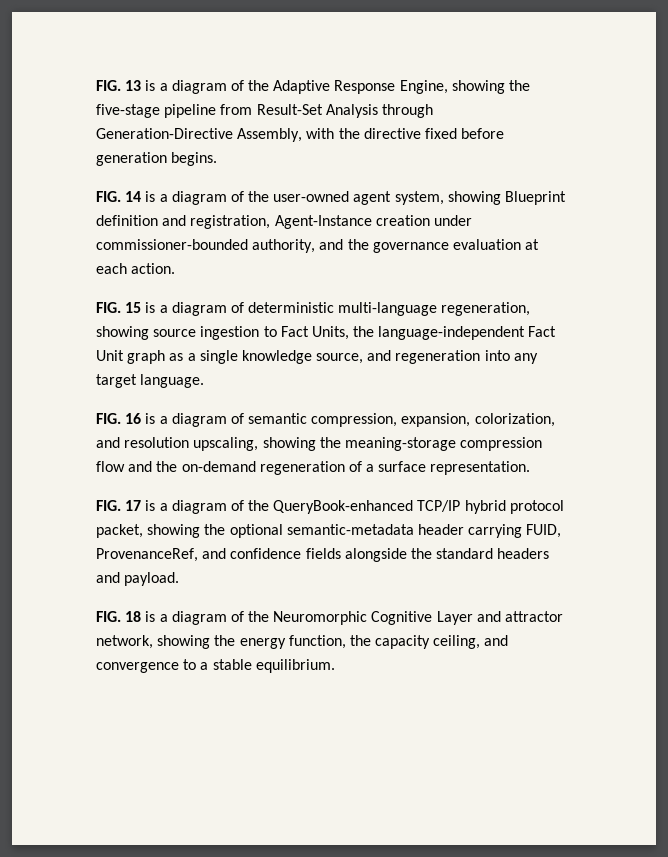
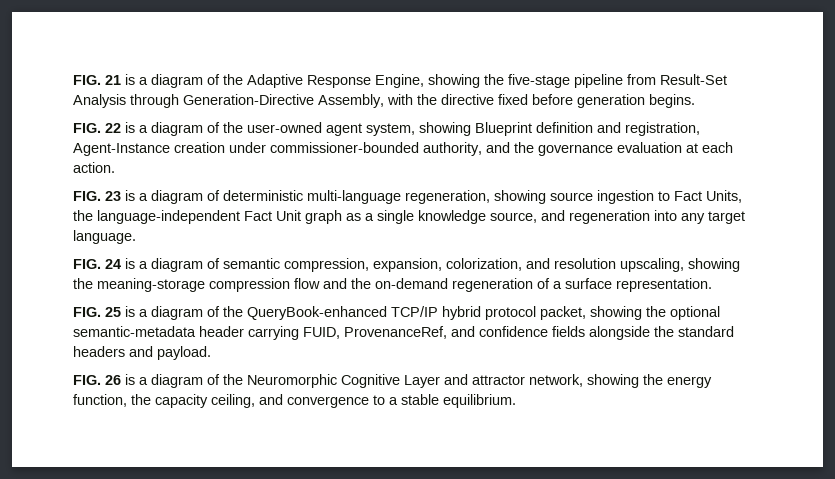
- FIG. 13 is a diagram of the Adaptive Response Engine, showing the five-stage pipeline from Result-Set Analysis through Generation-Directive Assembly, with the directive fixed before generation begins.
+ FIG. 21 is a diagram of the Adaptive Response Engine, showing the five-stage pipeline from Result-Set Analysis through Generation-Directive Assembly, with the directive fixed before generation begins.
- FIG. 14 is a diagram of the user-owned agent system, showing Blueprint definition and registration, Agent-Instance creation under commissioner-bounded authority, and the governance evaluation at each action.
+ FIG. 22 is a diagram of the user-owned agent system, showing Blueprint definition and registration, Agent-Instance creation under commissioner-bounded authority, and the governance evaluation at each action.
- FIG. 15 is a diagram of deterministic multi-language regeneration, showing source ingestion to Fact Units, the language-independent Fact Unit graph as a single knowledge source, and regeneration into any target language.
+ FIG. 23 is a diagram of deterministic multi-language regeneration, showing source ingestion to Fact Units, the language-independent Fact Unit graph as a single knowledge source, and regeneration into any target language.
- FIG. 16 is a diagram of semantic compression, expansion, colorization, and resolution upscaling, showing the meaning-storage compression flow and the on-demand regeneration of a surface representation.
+ FIG. 24 is a diagram of semantic compression, expansion, colorization, and resolution upscaling, showing the meaning-storage compression flow and the on-demand regeneration of a surface representation.
- FIG. 17 is a diagram of the QueryBook-enhanced TCP/IP hybrid protocol packet, showing the optional semantic-metadata header carrying FUID, ProvenanceRef, and confidence fields alongside the standard headers and payload.
+ FIG. 25 is a diagram of the QueryBook-enhanced TCP/IP hybrid protocol packet, showing the optional semantic-metadata header carrying FUID, ProvenanceRef, and confidence fields alongside the standard headers and payload.
- FIG. 18 is a diagram of the Neuromorphic Cognitive Layer and attractor network, showing the energy function, the capacity ceiling, and convergence to a stable equilibrium.
+ FIG. 26 is a diagram of the Neuromorphic Cognitive Layer and attractor network, showing the energy function, the capacity ceiling, and convergence to a stable equilibrium.

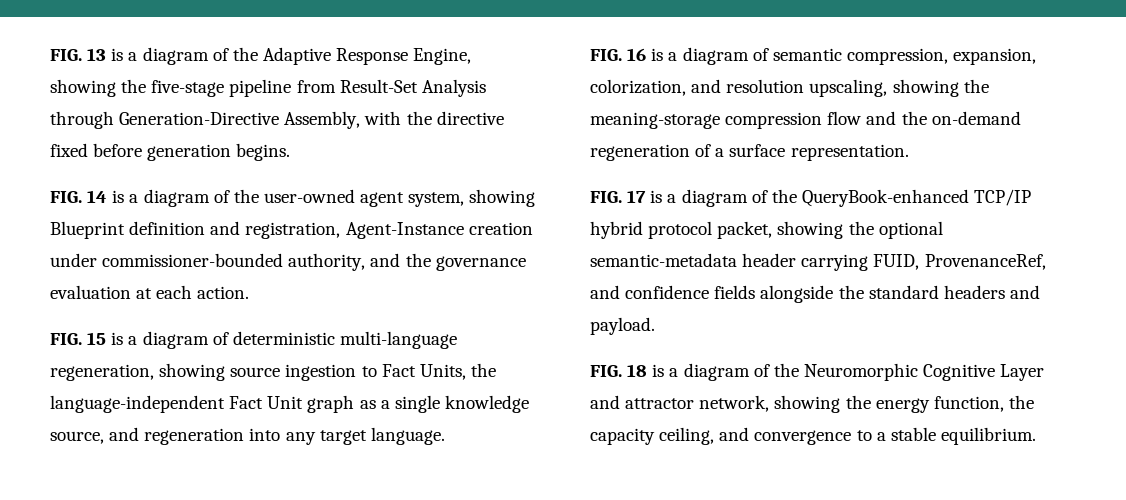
- FIG. 21 is a diagram of the Adaptive Response Engine, showing the five-stage pipeline from Result-Set Analysis through Generation-Directive Assembly, with the directive fixed before generation begins.
+ FIG. 13 is a diagram of the Adaptive Response Engine, showing the five-stage pipeline from Result-Set Analysis through Generation-Directive Assembly, with the directive fixed before generation begins.
- FIG. 22 is a diagram of the user-owned agent system, showing Blueprint definition and registration, Agent-Instance creation under commissioner-bounded authority, and the governance evaluation at each action.
+ FIG. 14 is a diagram of the user-owned agent system, showing Blueprint definition and registration, Agent-Instance creation under commissioner-bounded authority, and the governance evaluation at each action.
- FIG. 23 is a diagram of deterministic multi-language regeneration, showing source ingestion to Fact Units, the language-independent Fact Unit graph as a single knowledge source, and regeneration into any target language.
+ FIG. 15 is a diagram of deterministic multi-language regeneration, showing source ingestion to Fact Units, the language-independent Fact Unit graph as a single knowledge source, and regeneration into any target language.
- FIG. 24 is a diagram of semantic compression, expansion, colorization, and resolution upscaling, showing the meaning-storage compression flow and the on-demand regeneration of a surface representation.
+ FIG. 16 is a diagram of semantic compression, expansion, colorization, and resolution upscaling, showing the meaning-storage compression flow and the on-demand regeneration of a surface representation.
- FIG. 25 is a diagram of the QueryBook-enhanced TCP/IP hybrid protocol packet, showing the optional semantic-metadata header carrying FUID, ProvenanceRef, and confidence fields alongside the standard headers and payload.
+ FIG. 17 is a diagram of the QueryBook-enhanced TCP/IP hybrid protocol packet, showing the optional semantic-metadata header carrying FUID, ProvenanceRef, and confidence fields alongside the standard headers and payload.
- FIG. 26 is a diagram of the Neuromorphic Cognitive Layer and attractor network, showing the energy function, the capacity ceiling, and convergence to a stable equilibrium.
+ FIG. 18 is a diagram of the Neuromorphic Cognitive Layer and attractor network, showing the energy function, the capacity ceiling, and convergence to a stable equilibrium.

